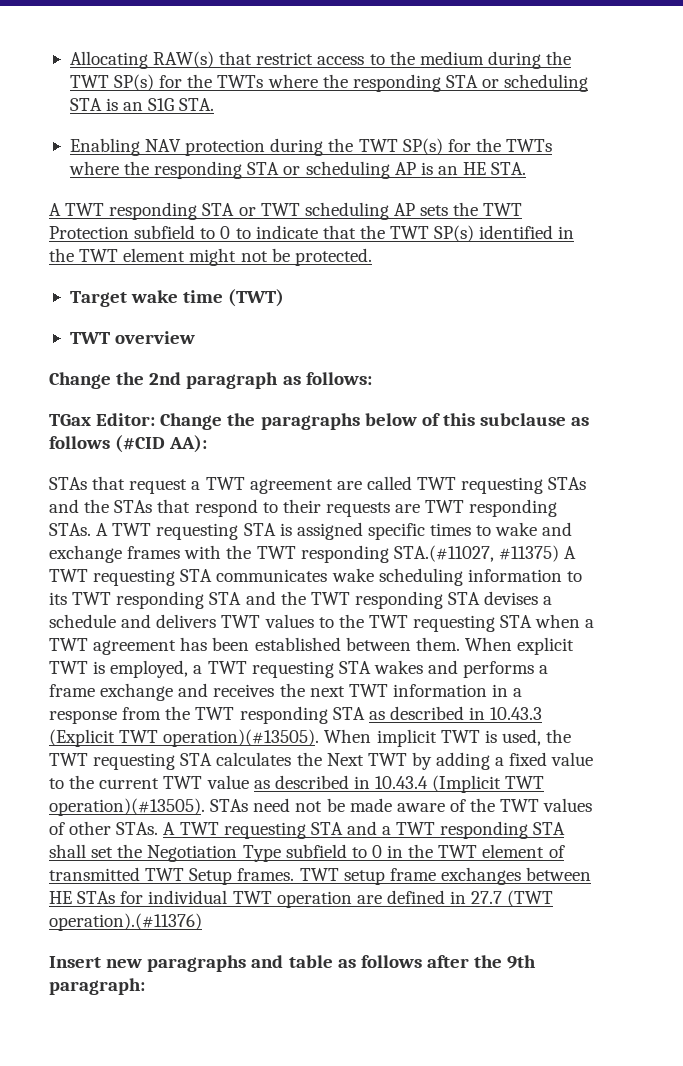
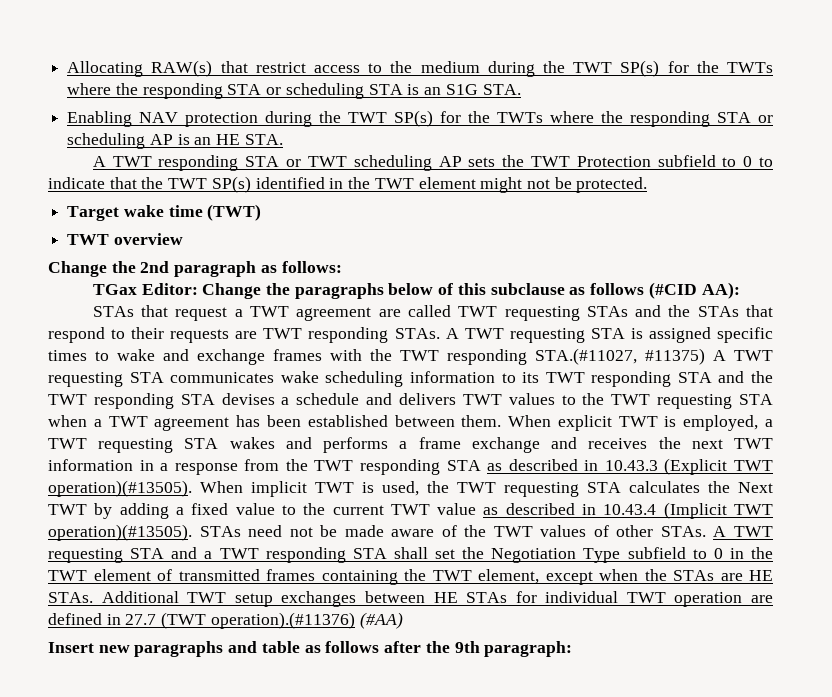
- A TWT requesting STA and a TWT responding STA shall set the Negotiation Type subfield to 0 in the TWT element of transmitted TWT Setup frames. TWT setup frame exchanges between HE STAs for individual TWT operation are defined in 27.7 (TWT operation).(#11376)
+ A TWT requesting STA and a TWT responding STA shall set the Negotiation Type subfield to 0 in the TWT element of transmitted frames containing the TWT element, except when the STAs are HE STAs. Additional TWT setup exchanges between HE STAs for individual TWT operation are defined in 27.7 (TWT operation).(#11376) (#AA)

